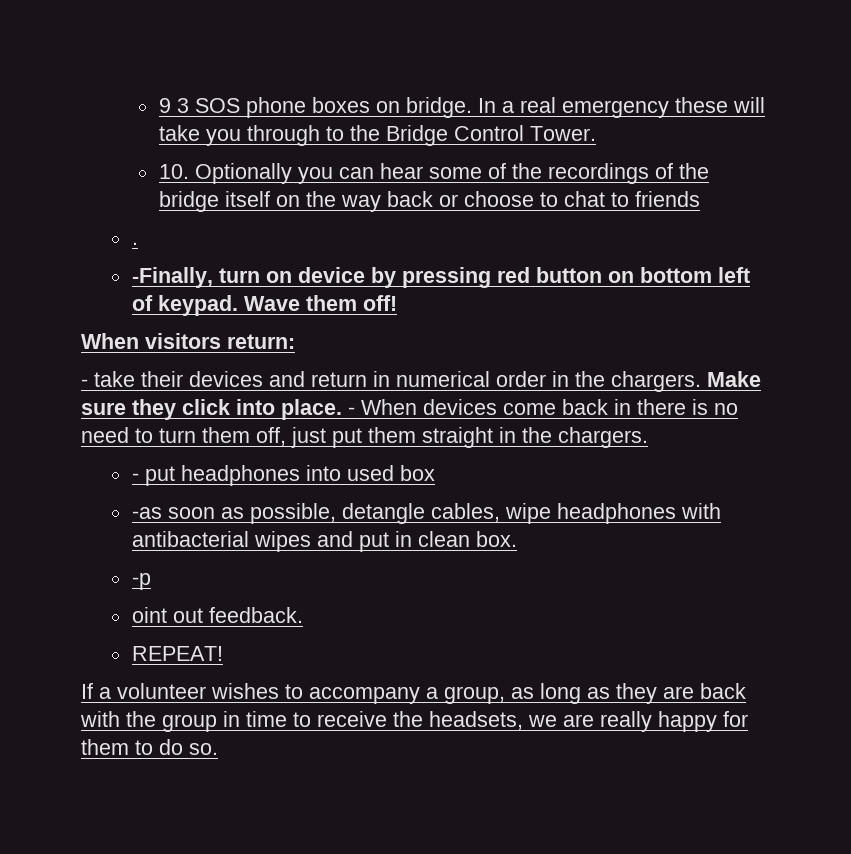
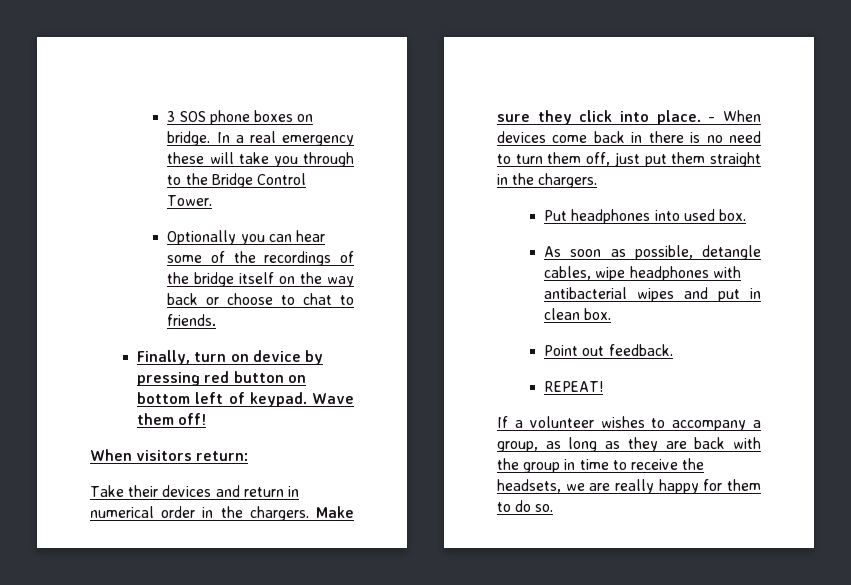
- 9 3 SOS phone boxes on bridge.
+ 3 SOS phone boxes on bridge.
- 10. Optionally you can hear some of the recordings of the bridge itself on the way back or choose to chat to friends
- .
- -Finally, turn on device by pressing red button on bottom left of keypad.
+ Optionally you can hear some of the recordings of the bridge itself on the way back or choose to chat to friends.
+ Finally, turn on device by pressing red button on bottom left of keypad.
- - take their devices and return in numerical order in the chargers.
+ Take their devices and return in numerical order in the chargers.
- - put headphones into used box
- -as soon as possible, detangle cables, wipe headphones with antibacterial wipes and put in clean box.
+ Put headphones into used box.
+ As soon as possible, detangle cables, wipe headphones with antibacterial wipes and put in clean box.
- -p
- oint out feedback.
+ Point out feedback.

